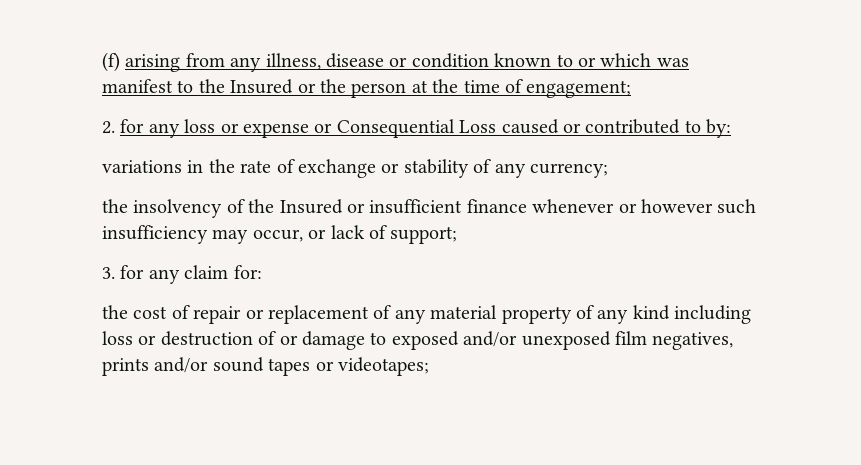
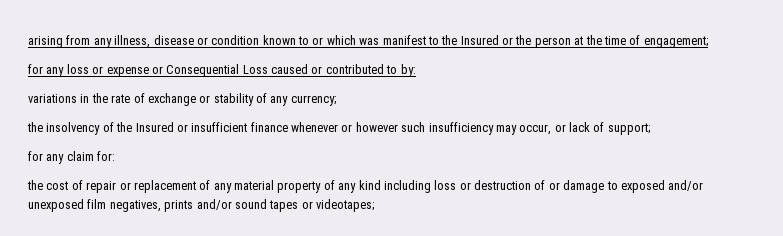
- (f) arising from any illness, disease or condition known to or which was manifest to the Insured or the person at the time of engagement;
+ arising from any illness, disease or condition known to or which was manifest to the Insured or the person at the time of engagement;
- 2. for any loss or expense or Consequential Loss caused or contributed to by:
+ for any loss or expense or Consequential Loss caused or contributed to by:
- 3. for any claim for:
+ for any claim for:

